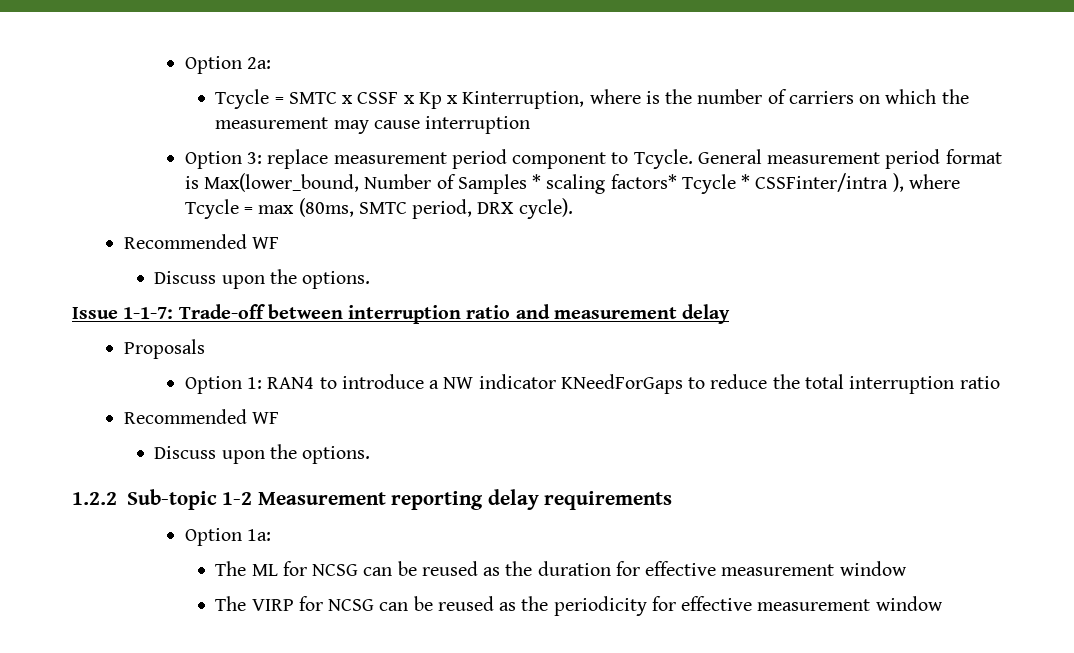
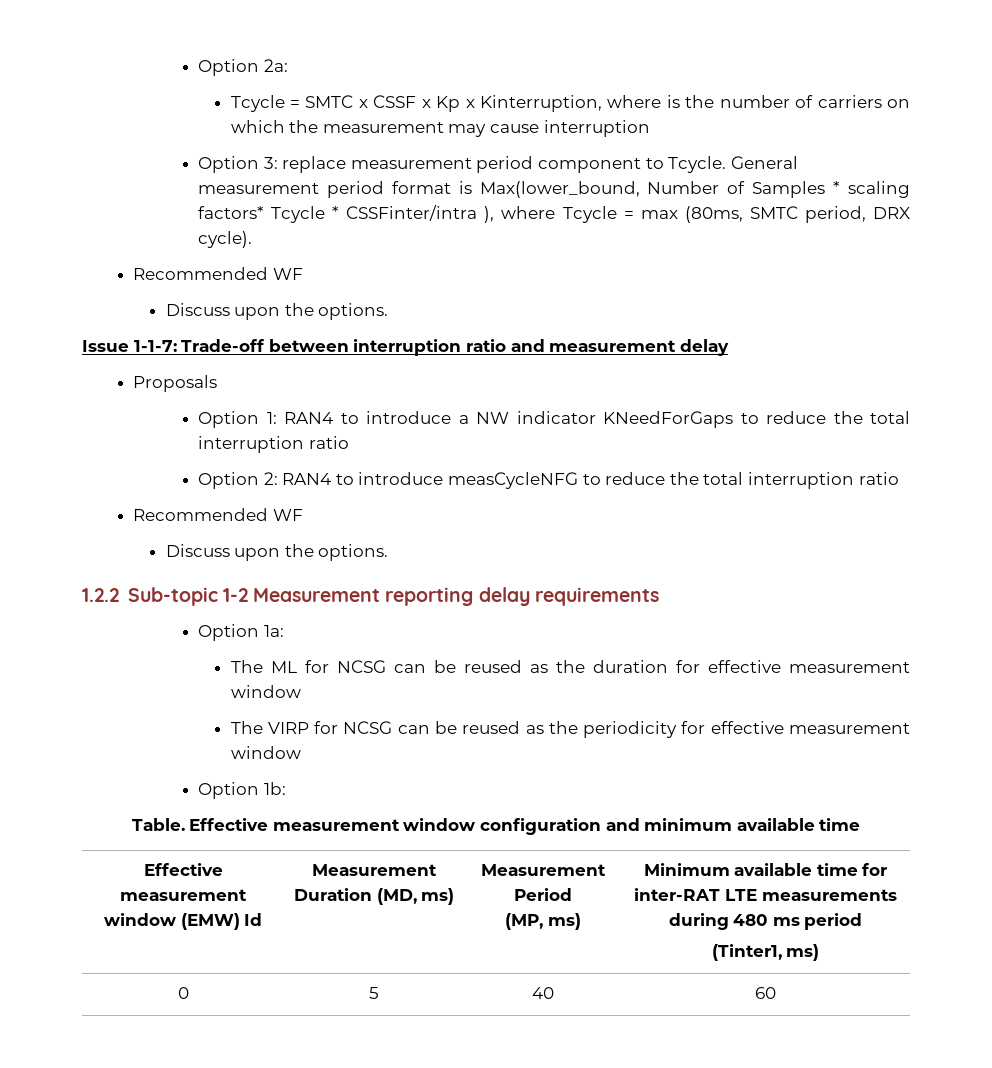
+ Option 2: RAN4 to introduce measCycleNFG to reduce the total interruption ratio
+ Option 1b:
+ Table. Effective measurement window configuration and minimum available time
+ Effective measurement window (EMW) Id | Measurement Duration (MD, ms) | Measurement Period
+ (MP, ms) | Minimum available time for inter-RAT LTE measurements during 480 ms period
+ (Tinter1, ms)
+ 0 | 5 | 40 | 60

